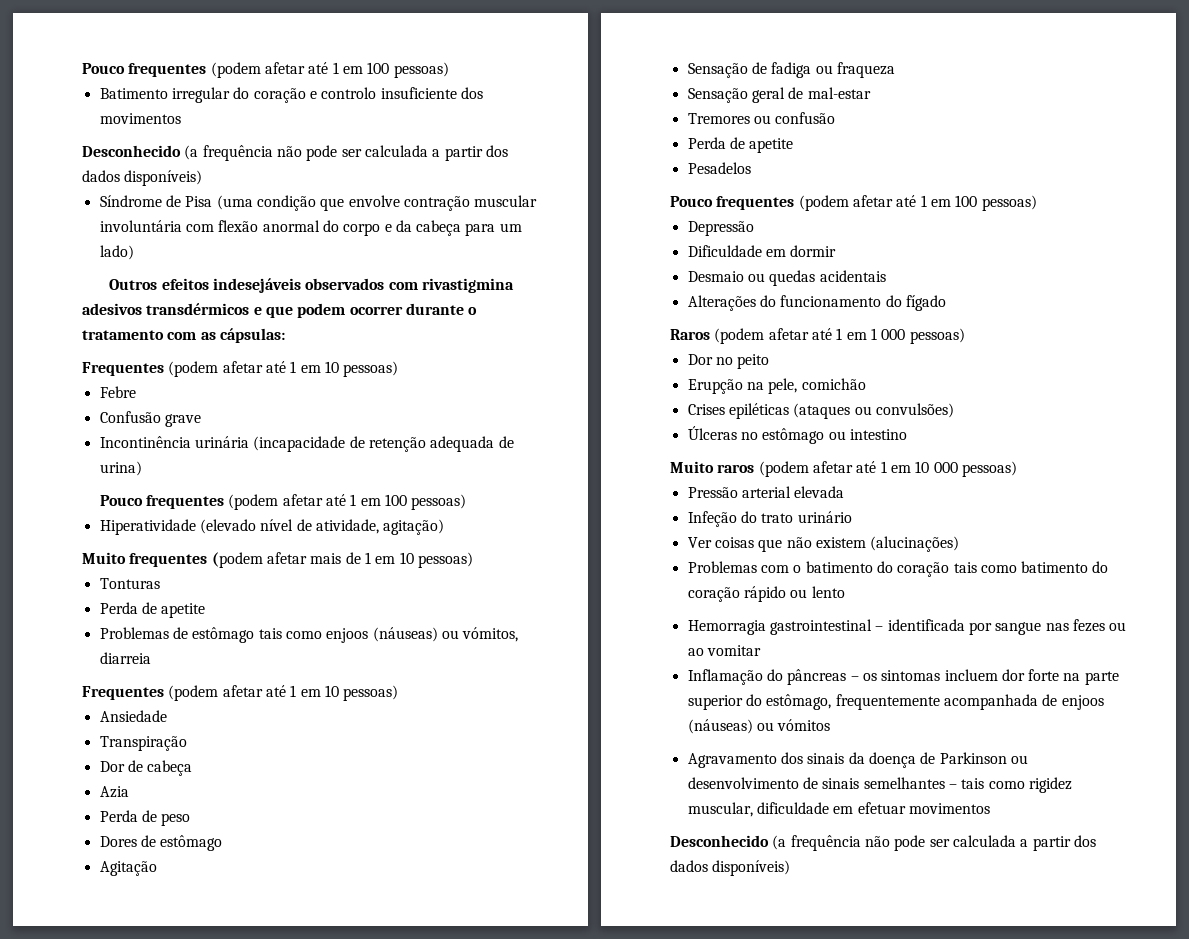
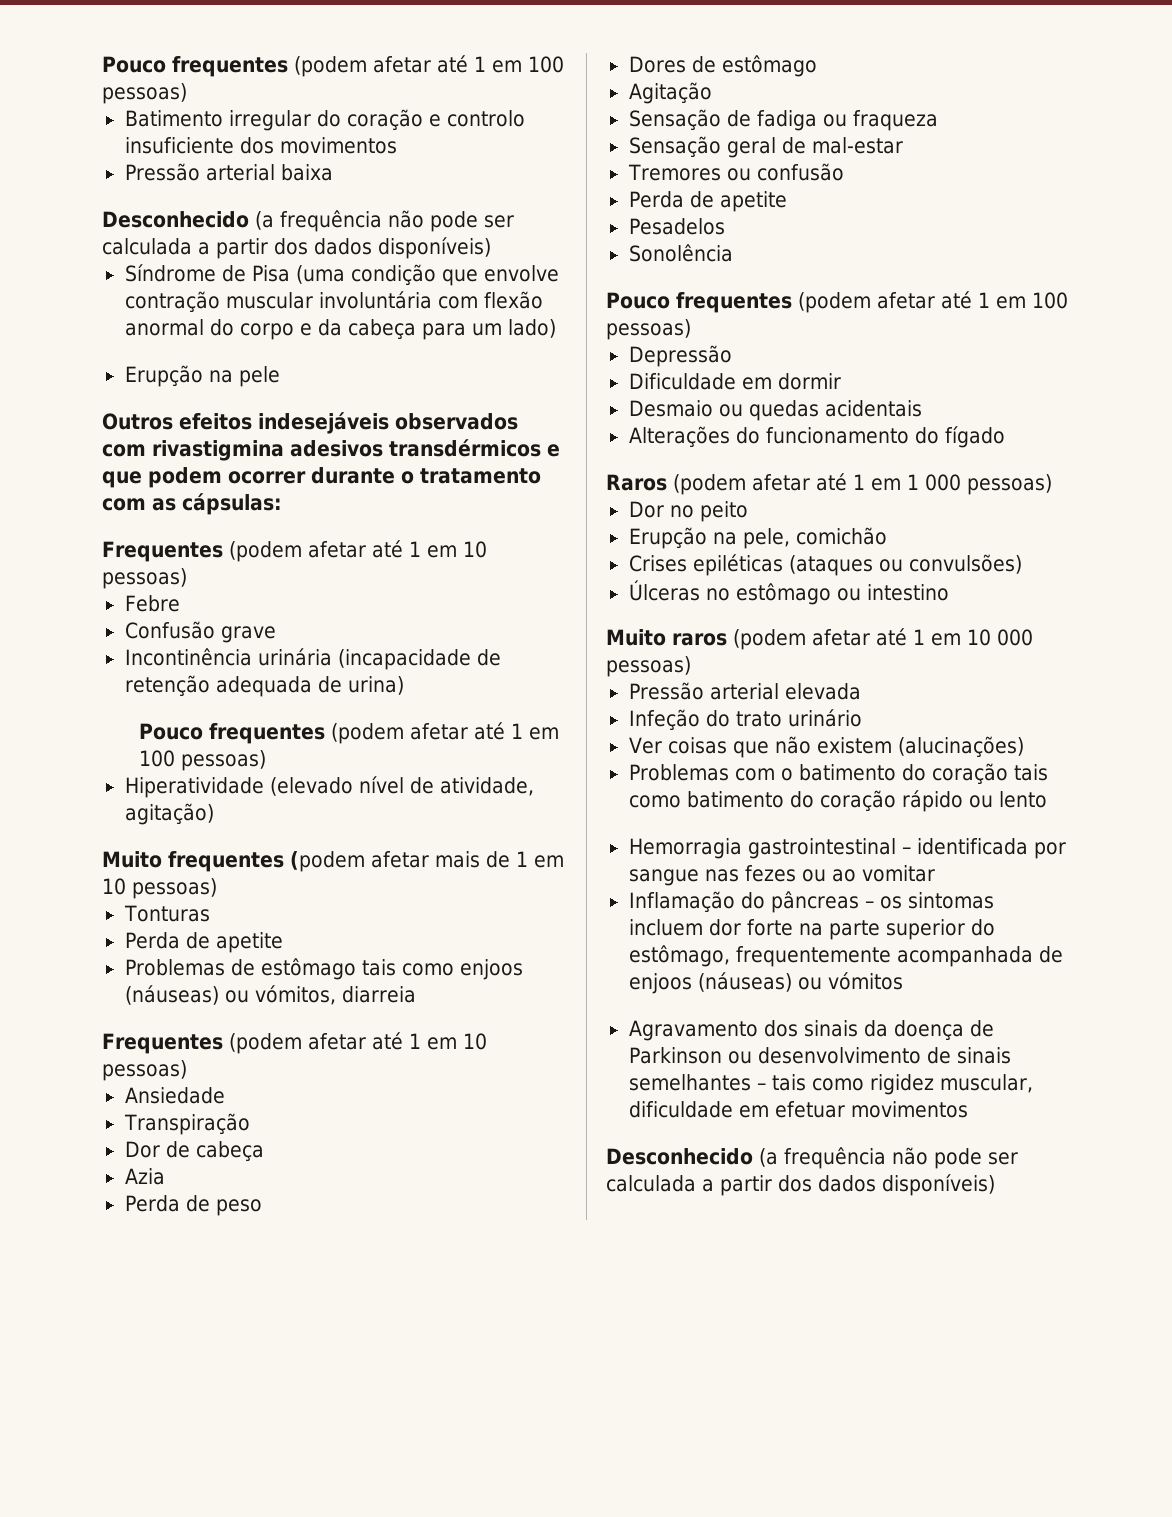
+ Pressão arterial baixa
+ Erupção na pele
+ Sonolência

